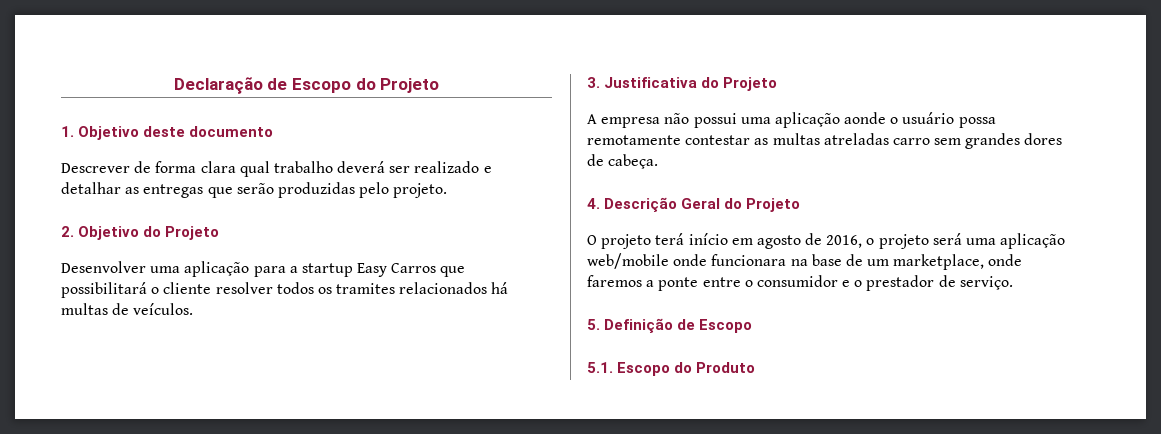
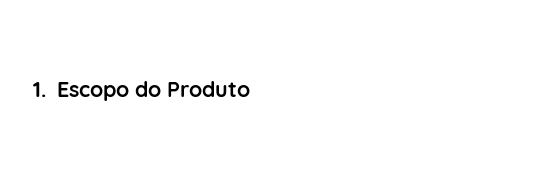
- Declaração de Escopo do Projeto
- 1. Objetivo deste documento
- Descrever de forma clara qual trabalho deverá ser realizado e detalhar as entregas que serão produzidas pelo projeto.
- 2. Objetivo do Projeto
- Desenvolver uma aplicação para a startup Easy Carros que possibilitará o cliente resolver todos os tramites relacionados há multas de veículos.
- 3. Justificativa do Projeto
- A empresa não possui uma aplicação aonde o usuário possa remotamente contestar as multas atreladas carro sem grandes dores de cabeça.
- 4. Descrição Geral do Projeto
- O projeto terá início em agosto de 2016, o projeto será uma aplicação web/mobile onde funcionara na base de um marketplace, onde faremos a ponte entre o consumidor e o prestador de serviço.
- 5. Definição de Escopo
- 5.1. Escopo do Produto
+ 1. Escopo do Produto

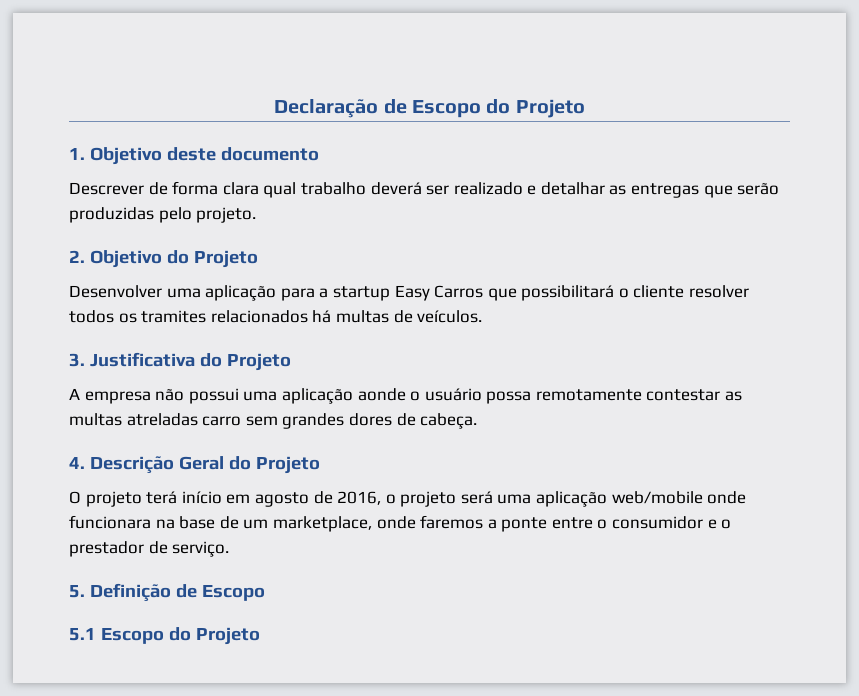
- 1. Escopo do Produto
+ Declaração de Escopo do Projeto
+ 1. Objetivo deste documento
+ Descrever de forma clara qual trabalho deverá ser realizado e detalhar as entregas que serão produzidas pelo projeto.
+ 2. Objetivo do Projeto
+ Desenvolver uma aplicação para a startup Easy Carros que possibilitará o cliente resolver todos os tramites relacionados há multas de veículos.
+ 3. Justificativa do Projeto
+ A empresa não possui uma aplicação aonde o usuário possa remotamente contestar as multas atreladas carro sem grandes dores de cabeça.
+ 4. Descrição Geral do Projeto
+ O projeto terá início em agosto de 2016, o projeto será uma aplicação web/mobile onde funcionara na base de um marketplace, onde faremos a ponte entre o consumidor e o prestador de serviço.
+ 5. Definição de Escopo
+ 5.1 Escopo do Projeto

